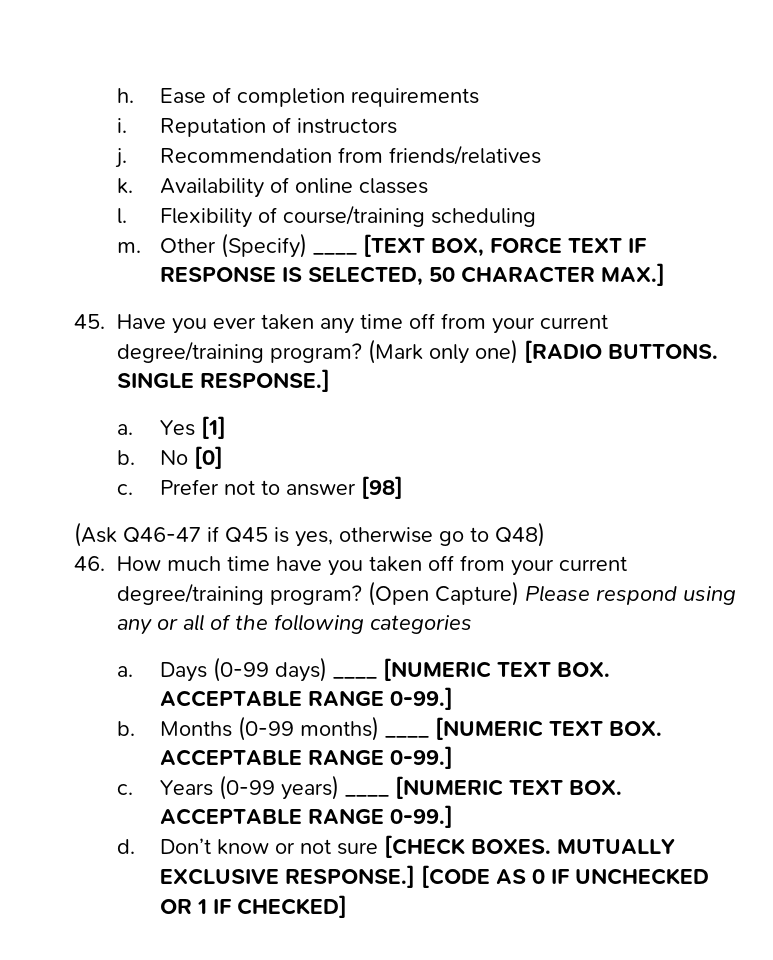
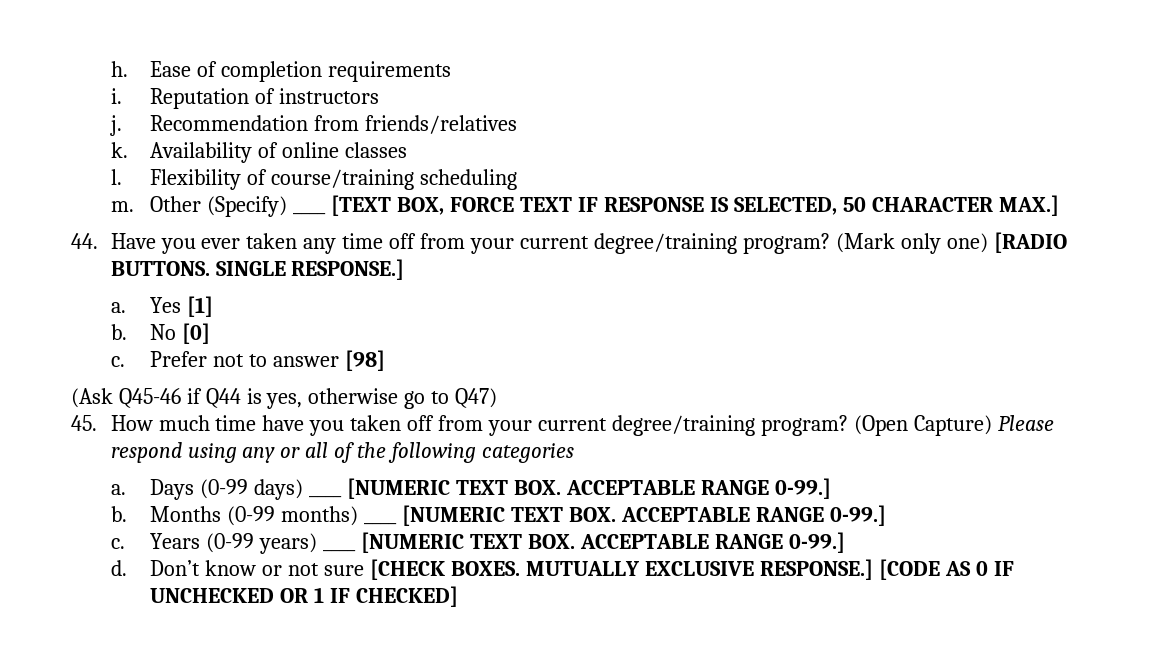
- 45. Have you ever taken any time off from your current degree/training program?
+ 44. Have you ever taken any time off from your current degree/training program?
- (Ask Q46-47 if Q45 is yes, otherwise go to Q48)
- 46. How much time have you taken off from your current degree/training program?
+ (Ask Q45-46 if Q44 is yes, otherwise go to Q47)
+ 45. How much time have you taken off from your current degree/training program?

